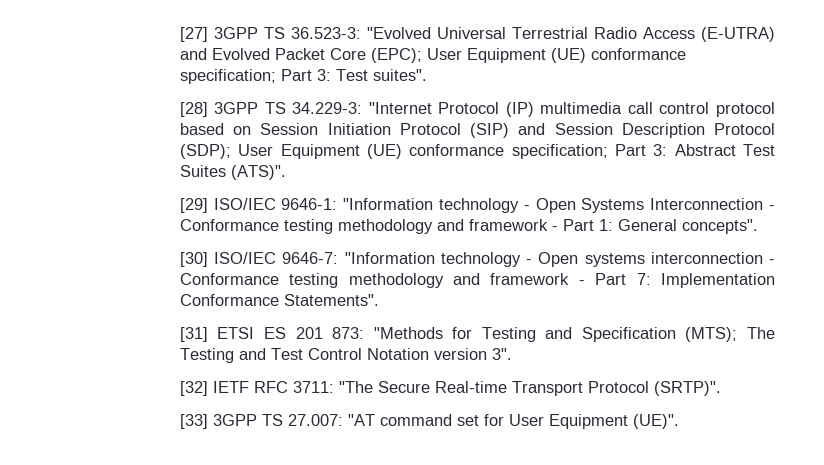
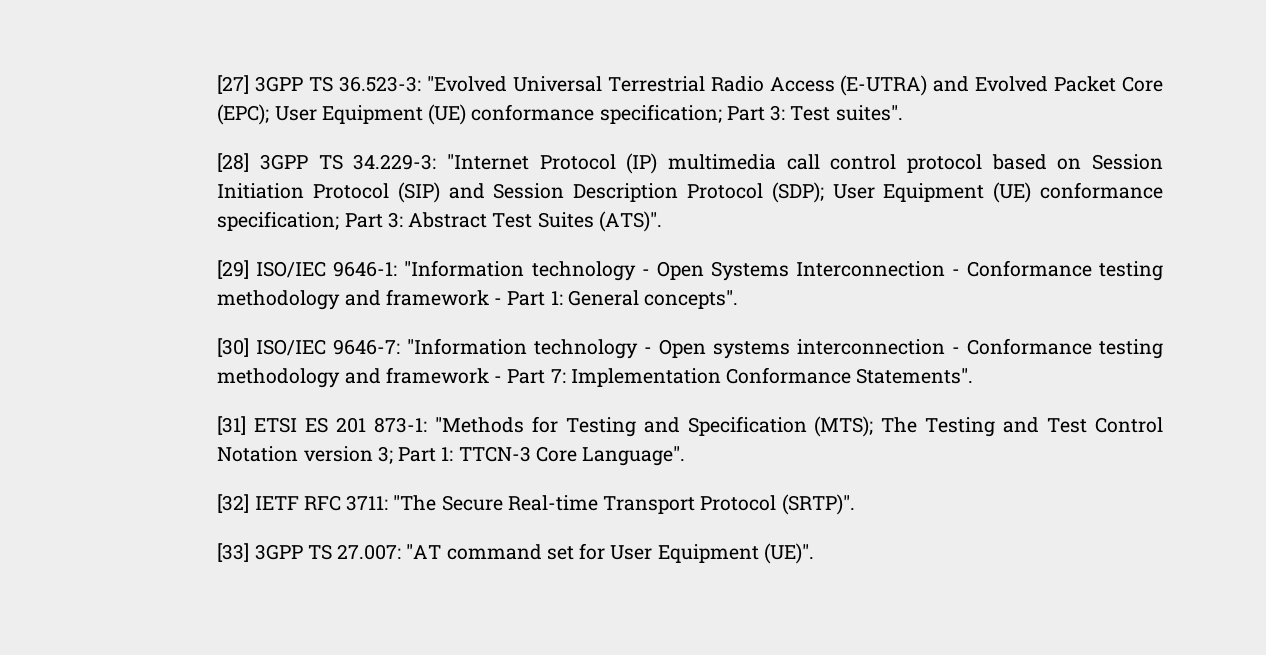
- [31] ETSI ES 201 873: "Methods for Testing and Specification (MTS); The Testing and Test Control Notation version 3".
+ [31] ETSI ES 201 873-1: "Methods for Testing and Specification (MTS); The Testing and Test Control Notation version 3; Part 1: TTCN-3 Core Language".

